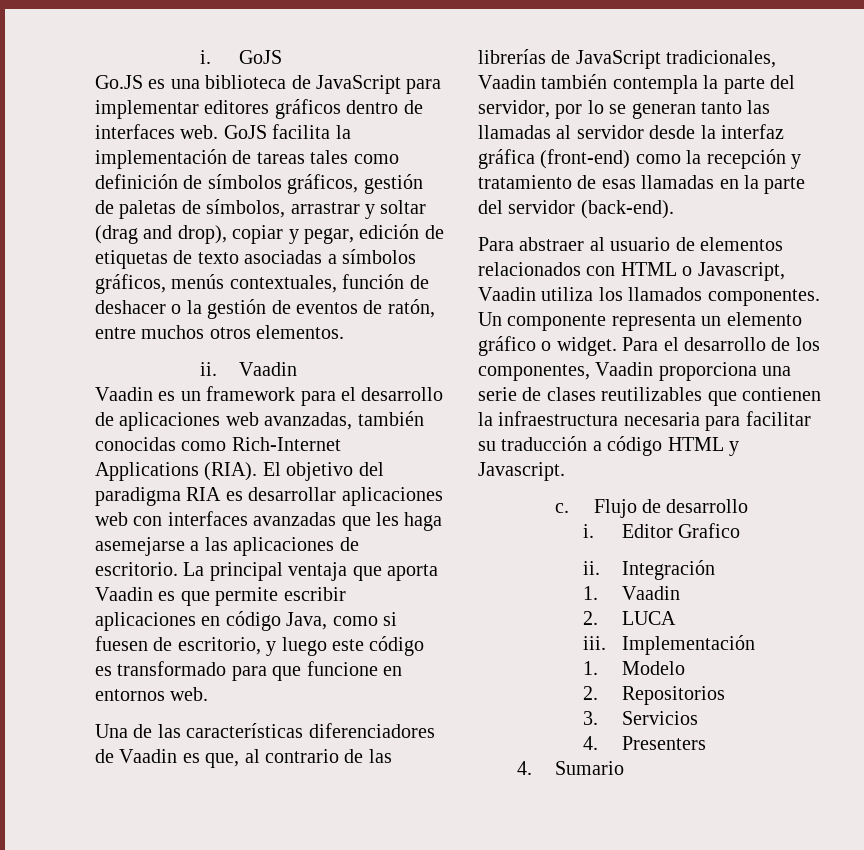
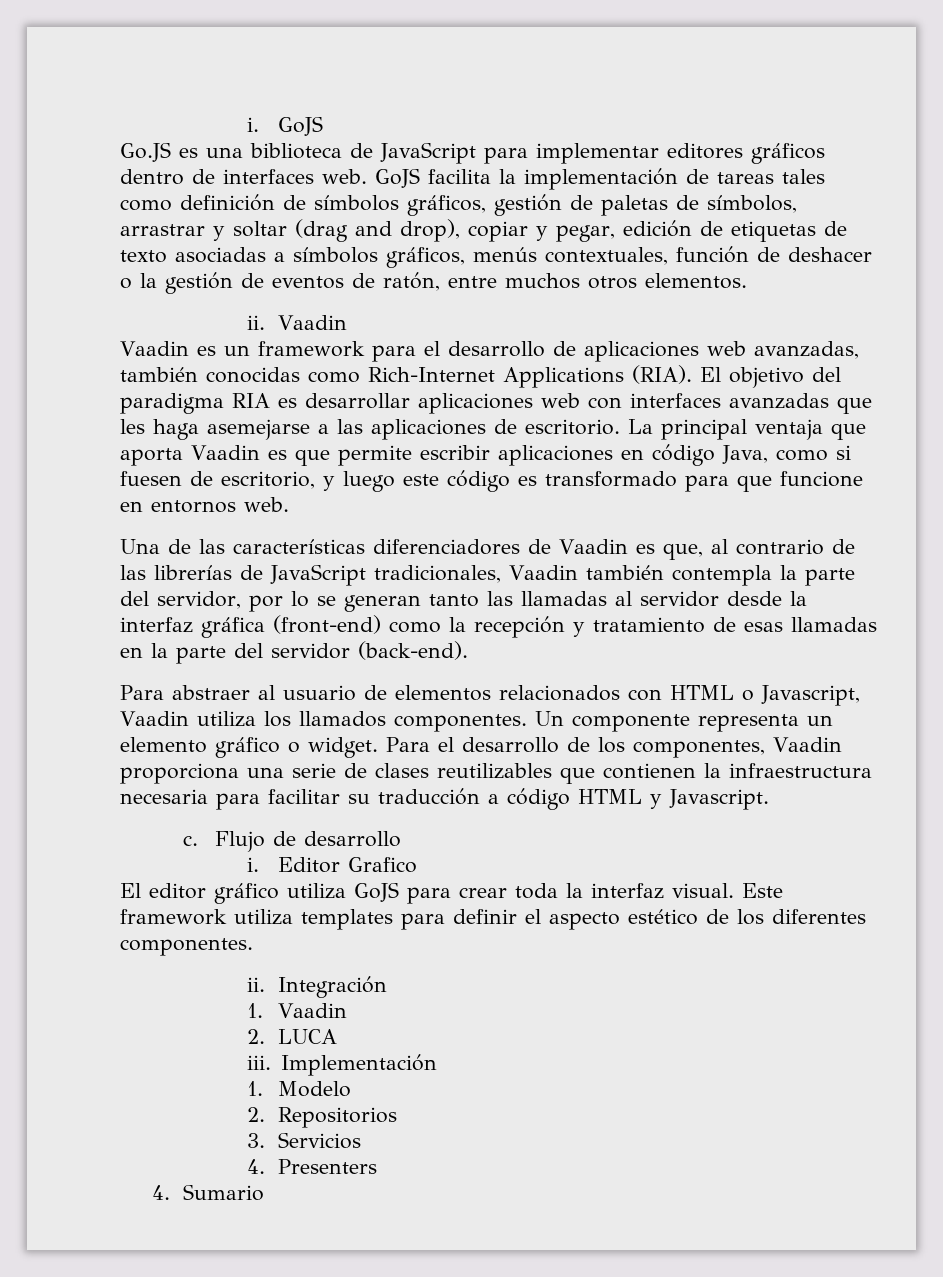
+ El editor gráfico utiliza GoJS para crear toda la interfaz visual. Este framework utiliza templates para definir el aspecto estético de los diferentes componentes.

